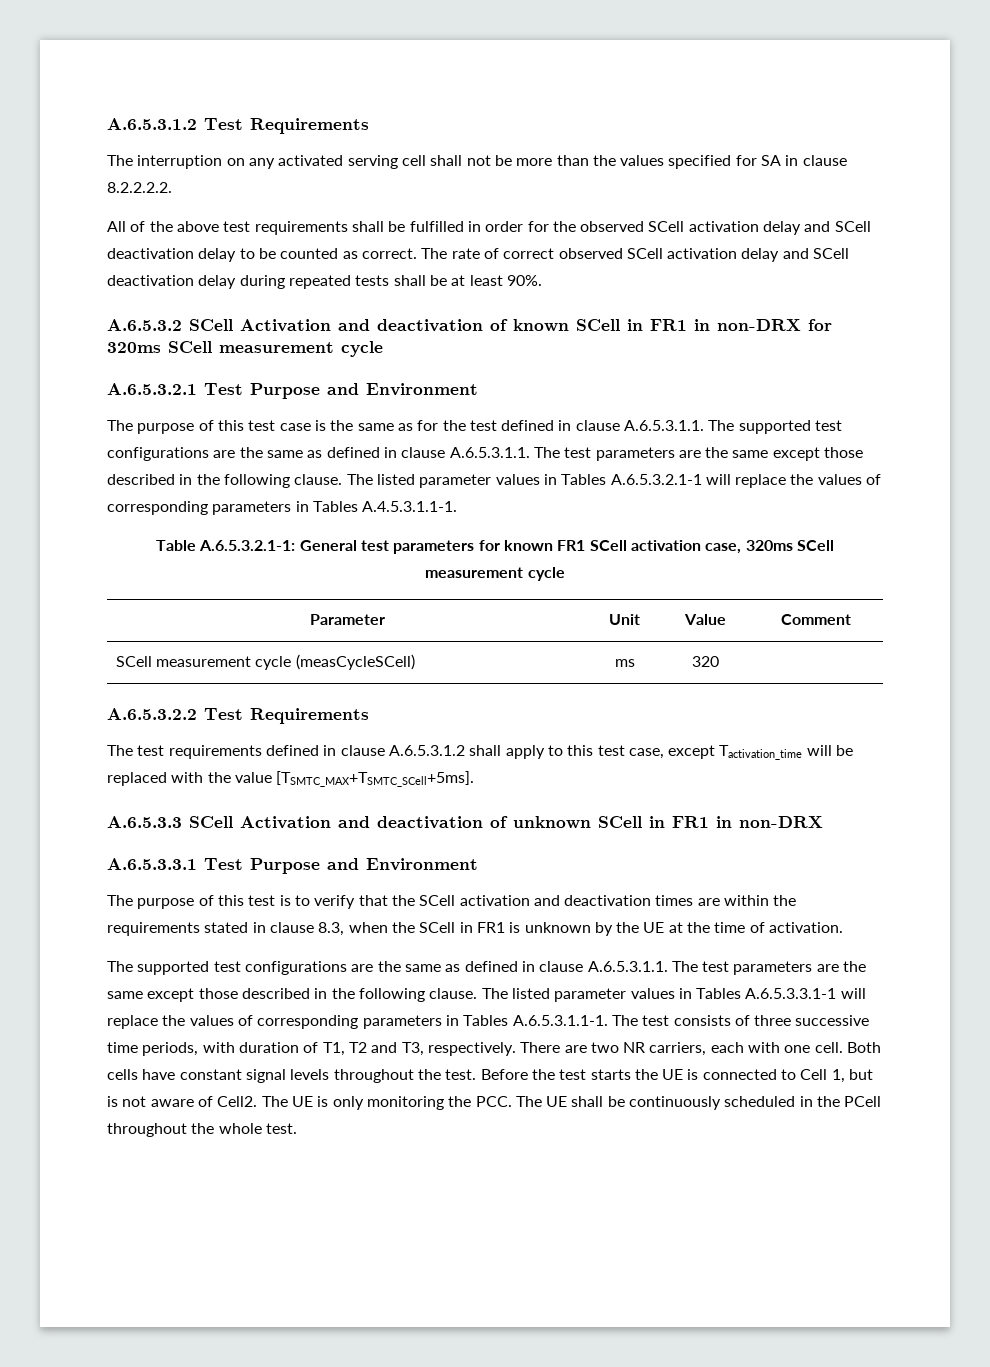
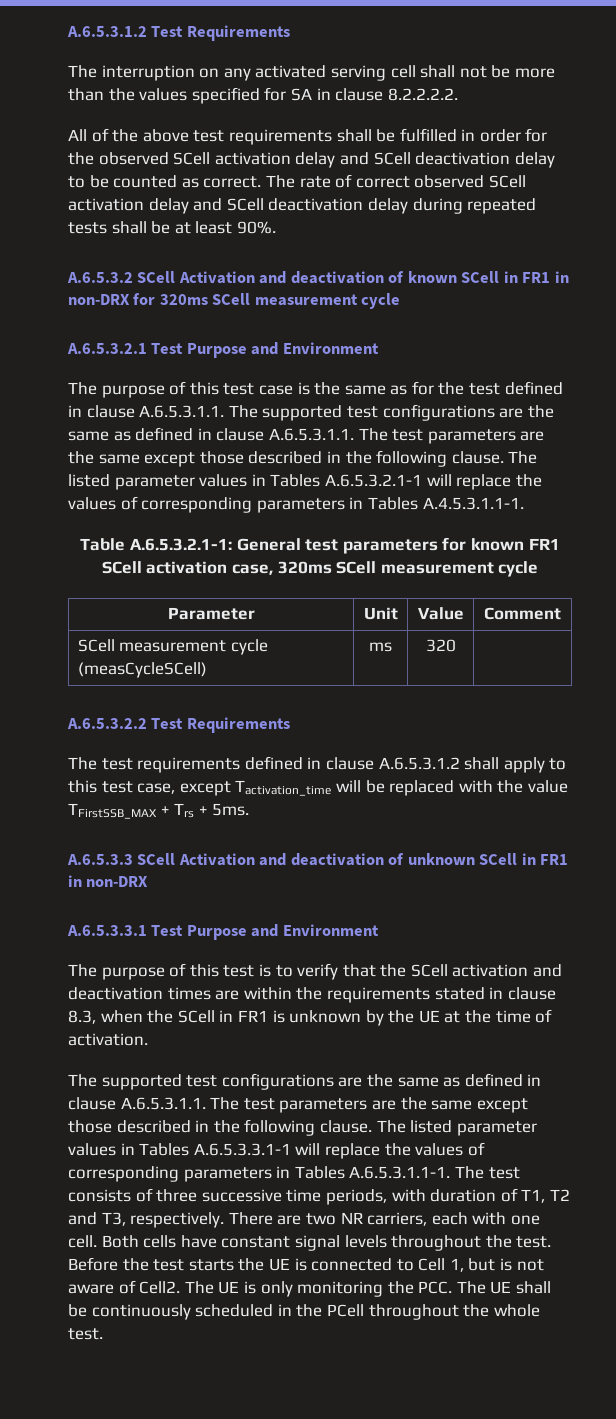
- The test requirements defined in clause A.6.5.3.1.2 shall apply to this test case, except Tactivation_time will be replaced with the value [TSMTC_MAX+TSMTC_SCell+5ms].
+ The test requirements defined in clause A.6.5.3.1.2 shall apply to this test case, except Tactivation_time will be replaced with the value TFirstSSB_MAX + Trs + 5ms.

